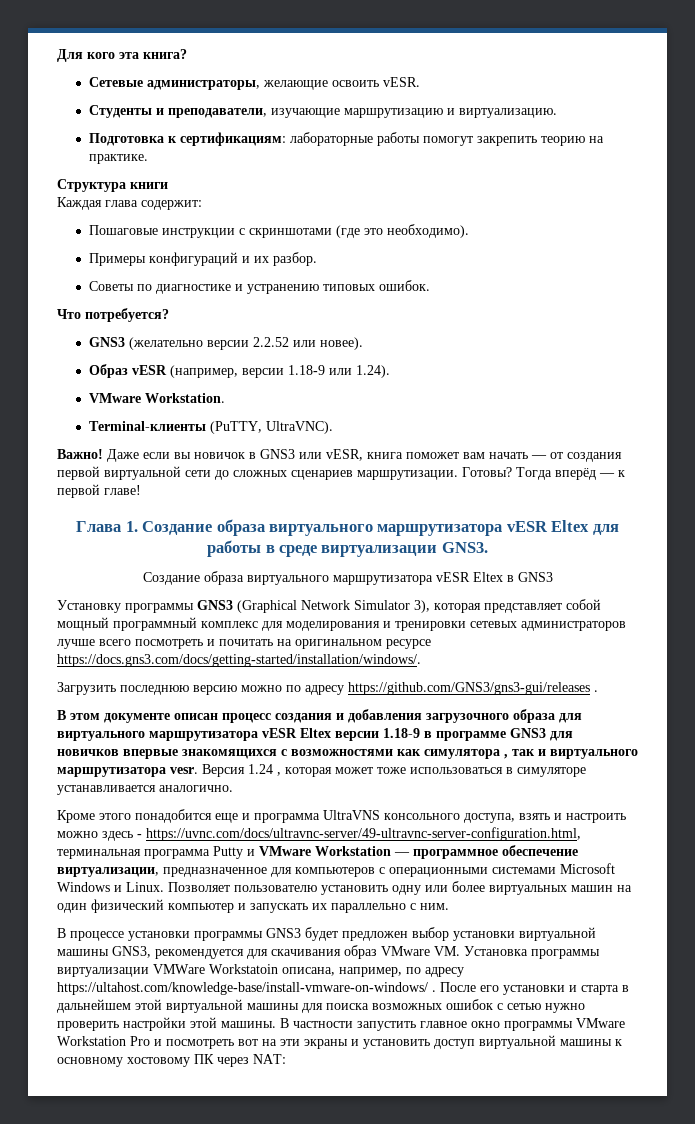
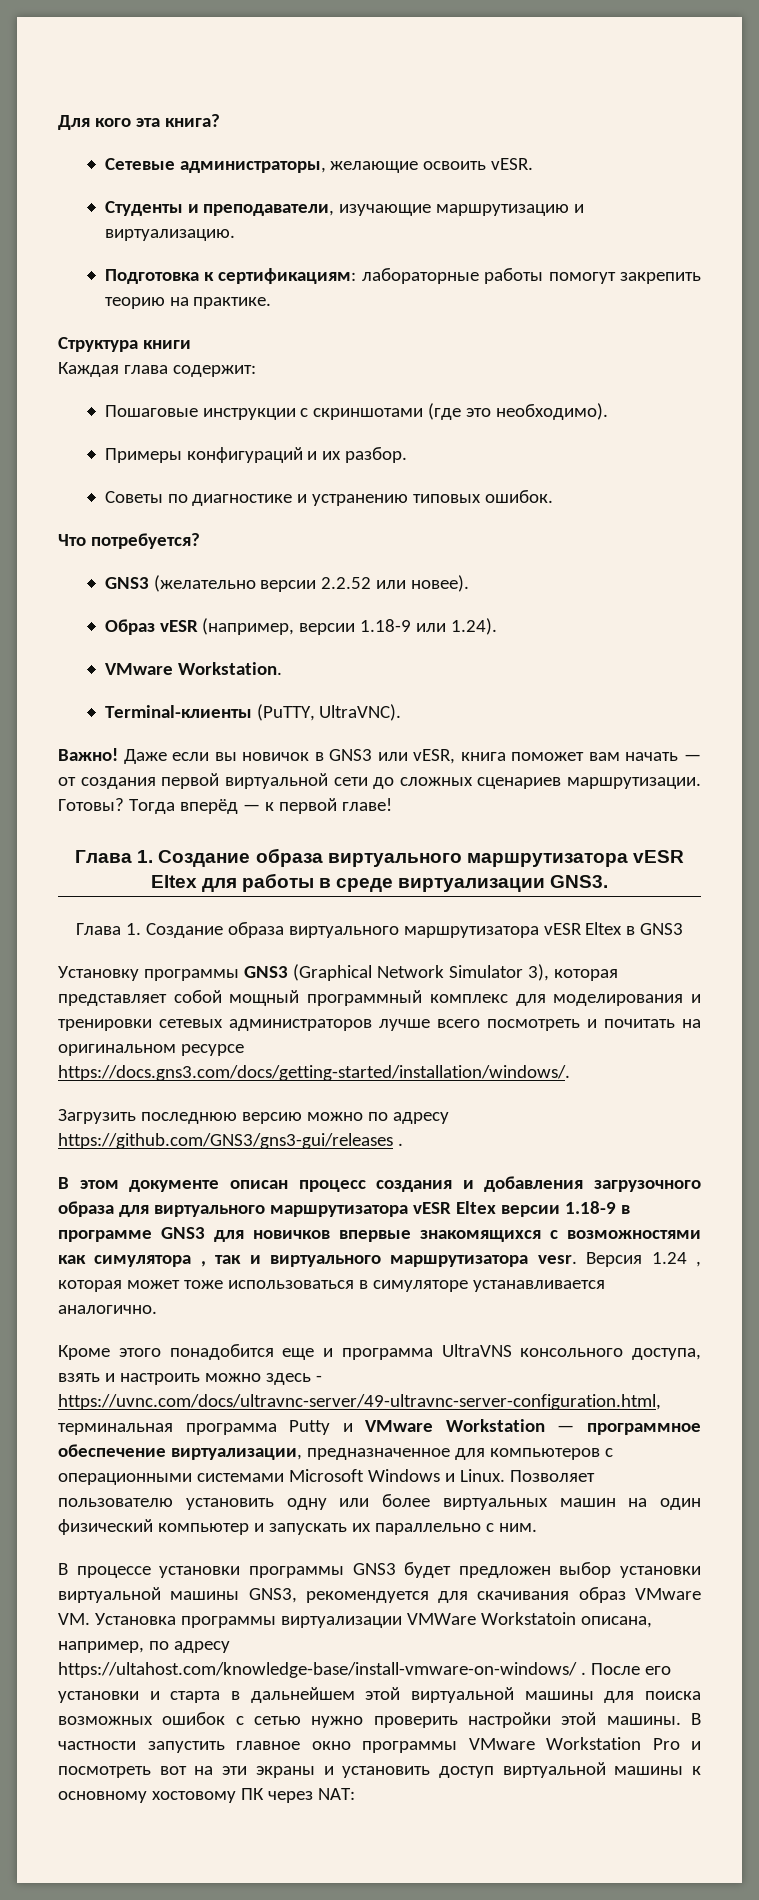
- Создание образа виртуального маршрутизатора vESR Eltex в GNS3
+ Глава 1. Создание образа виртуального маршрутизатора vESR Eltex в GNS3

